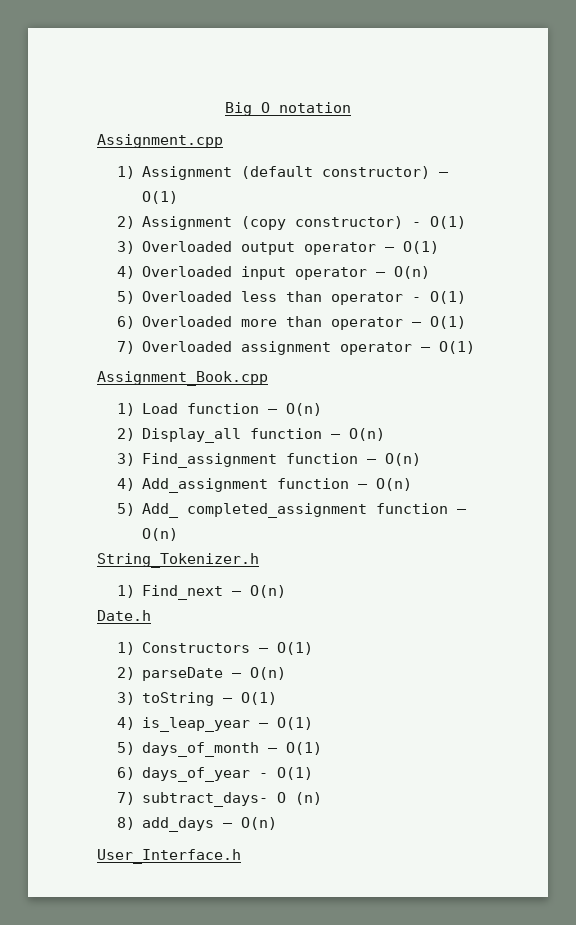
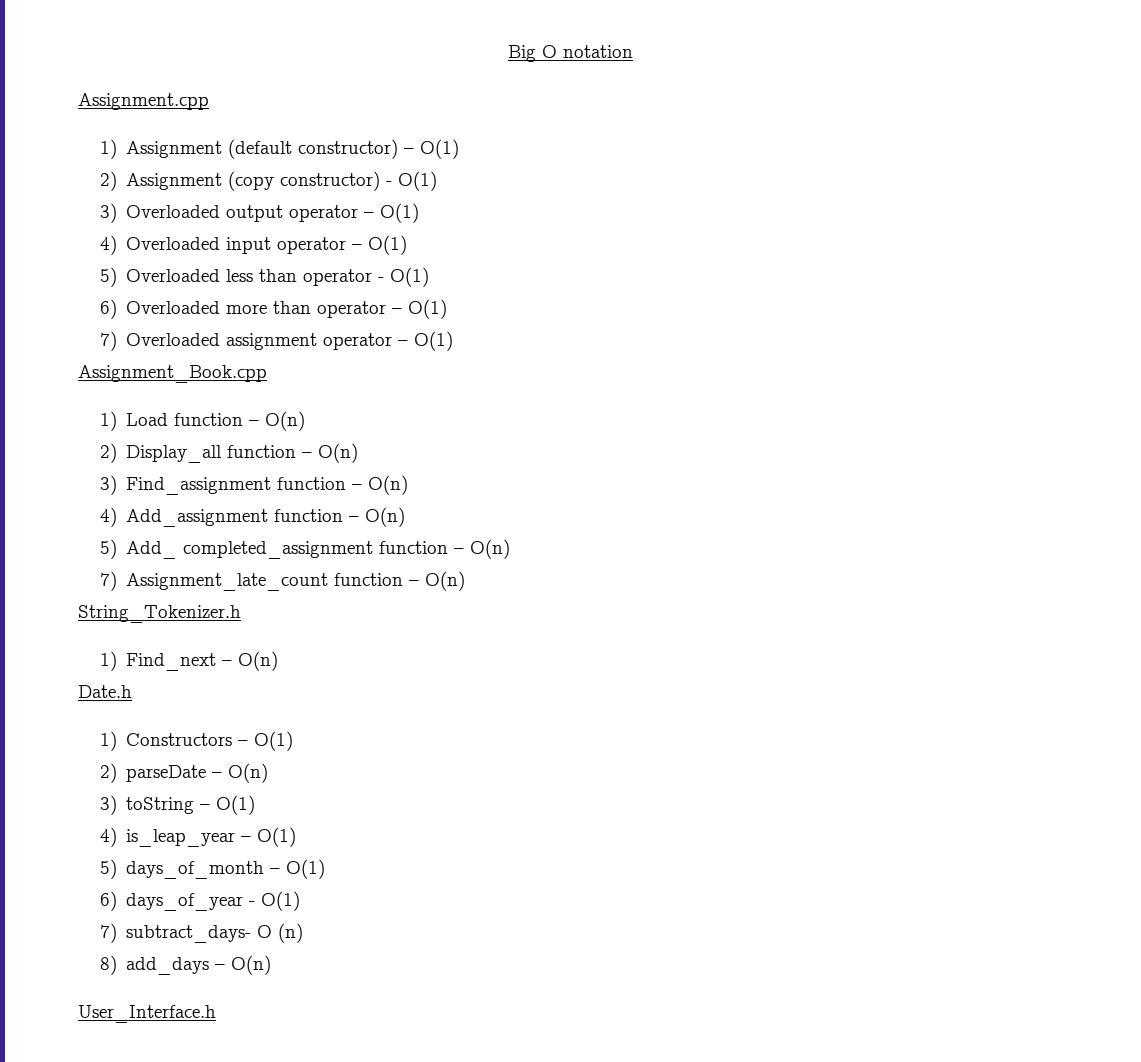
- 4) Overloaded input operator – O(n)
+ 4) Overloaded input operator – O(1)
+ 7) Assignment_late_count function – O(n)

